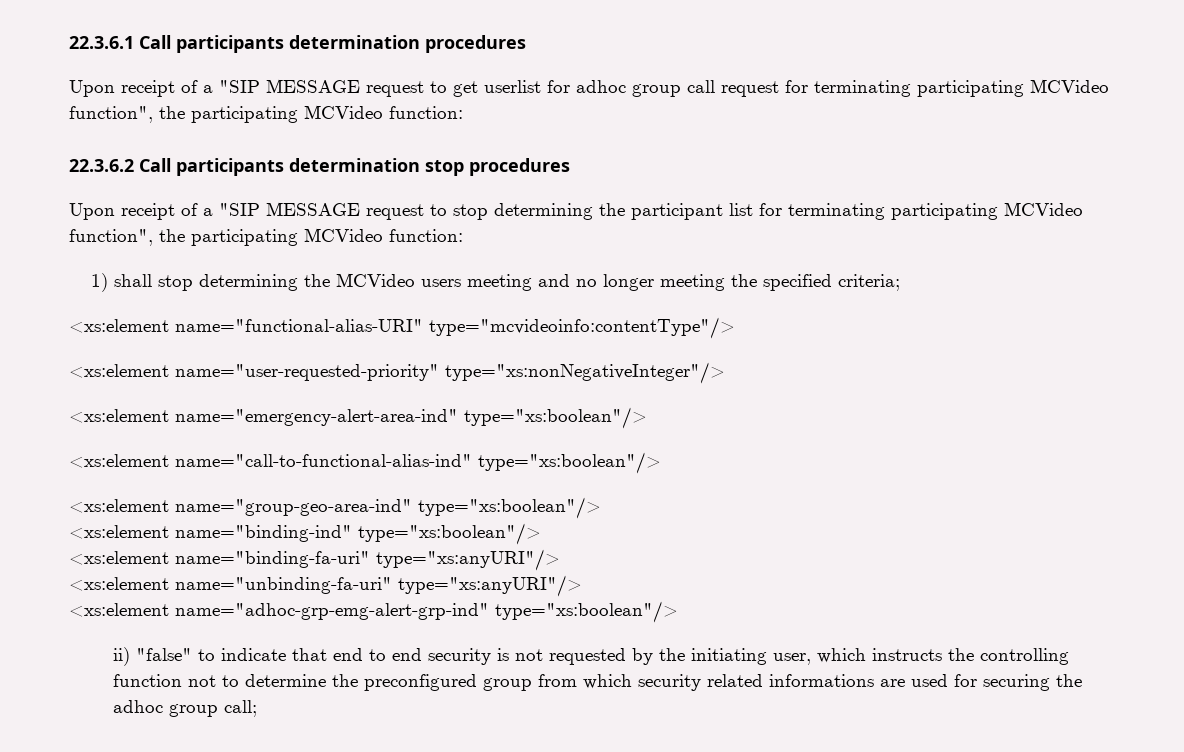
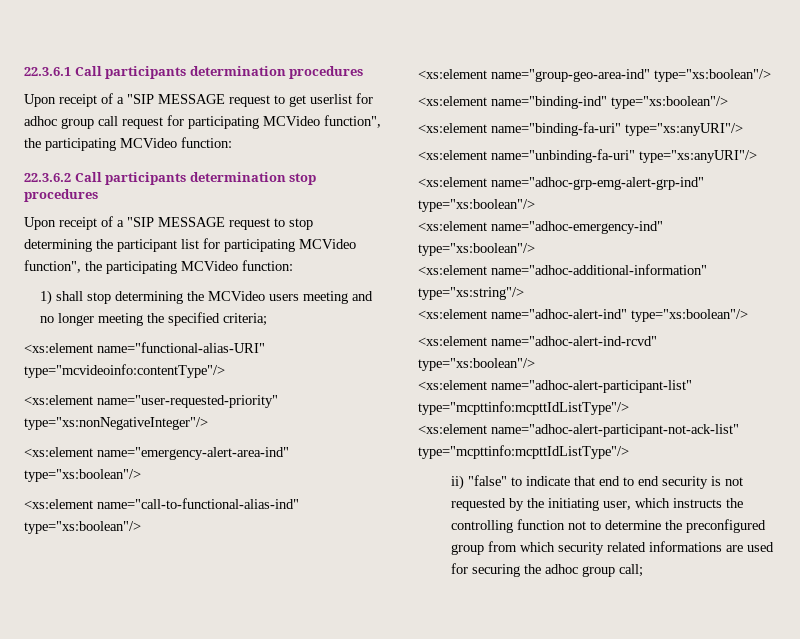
- Upon receipt of a "SIP MESSAGE request to get userlist for adhoc group call request for terminating participating MCVideo function", the participating MCVideo function:
+ Upon receipt of a "SIP MESSAGE request to get userlist for adhoc group call request for participating MCVideo function", the participating MCVideo function:
- Upon receipt of a "SIP MESSAGE request to stop determining the participant list for terminating participating MCVideo function", the participating MCVideo function:
+ Upon receipt of a "SIP MESSAGE request to stop determining the participant list for participating MCVideo function", the participating MCVideo function:
+ <xs:element name="adhoc-emergency-ind" type="xs:boolean"/>
+ <xs:element name="adhoc-additional-information" type="xs:string"/>
+ <xs:element name="adhoc-alert-ind" type="xs:boolean"/>
+ <xs:element name="adhoc-alert-ind-rcvd" type="xs:boolean"/>
+ <xs:element name="adhoc-alert-participant-list" type="mcpttinfo:mcpttIdListType"/>
+ <xs:element name="adhoc-alert-participant-not-ack-list" type="mcpttinfo:mcpttIdListType"/>

